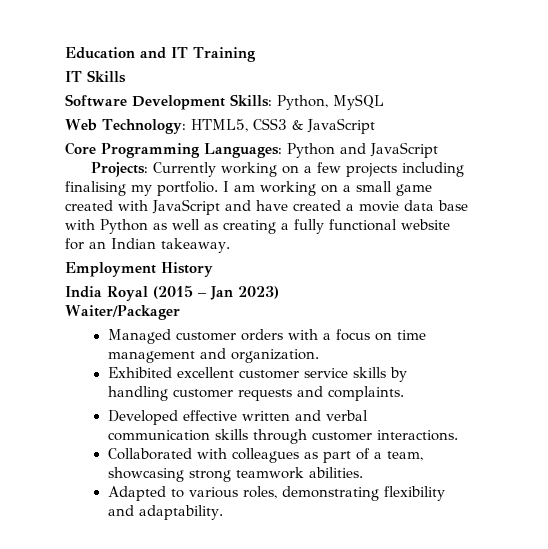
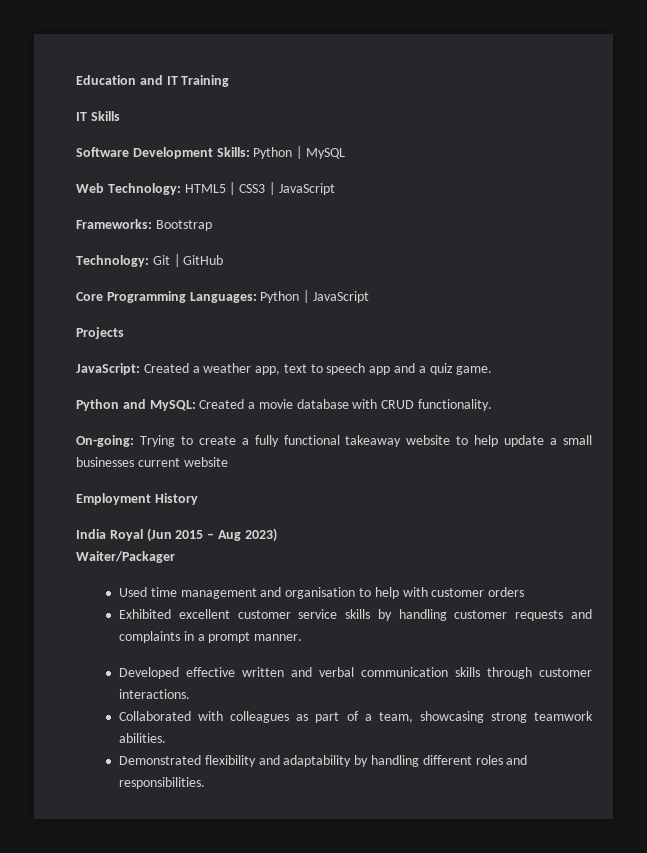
- Software Development Skills: Python, MySQL
+ Software Development Skills: Python | MySQL
- Web Technology: HTML5, CSS3 & JavaScript
+ Web Technology: HTML5 | CSS3 | JavaScript
+ Frameworks: Bootstrap
+ Technology: Git | GitHub
- Core Programming Languages: Python and JavaScript
- Projects: Currently working on a few projects including finalising my portfolio. I am working on a small game created with JavaScript and have created a movie data base with Python as well as creating a fully functional website for an Indian takeaway.
+ Core Programming Languages: Python | JavaScript
+ Projects
+ JavaScript: Created a weather app, text to speech app and a quiz game.
+ Python and MySQL: Created a movie database with CRUD functionality.
+ On-going: Trying to create a fully functional takeaway website to help update a small businesses current website
  Employment History
- India Royal (2015 – Jan 2023)
+ India Royal (Jun 2015 – Aug 2023)
  Waiter/Packager
- Managed customer orders with a focus on time management and organization.
+ Used time management and organisation to help with customer orders
- Exhibited excellent customer service skills by handling customer requests and complaints.
+ Exhibited excellent customer service skills by handling customer requests and complaints in a prompt manner.
- Adapted to various roles, demonstrating flexibility and adaptability.
+ Demonstrated flexibility and adaptability by handling different roles and responsibilities.

